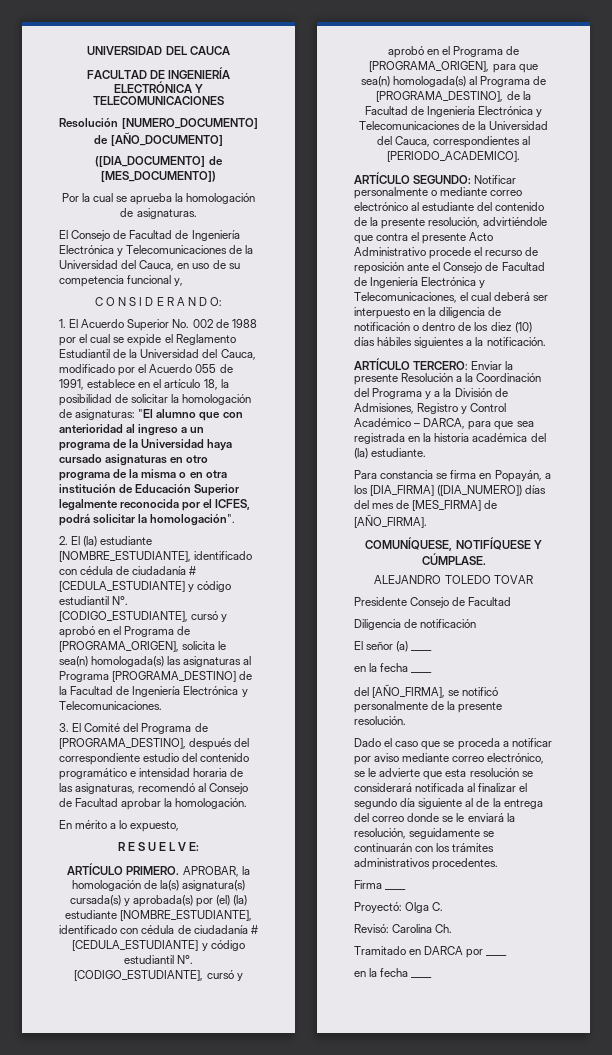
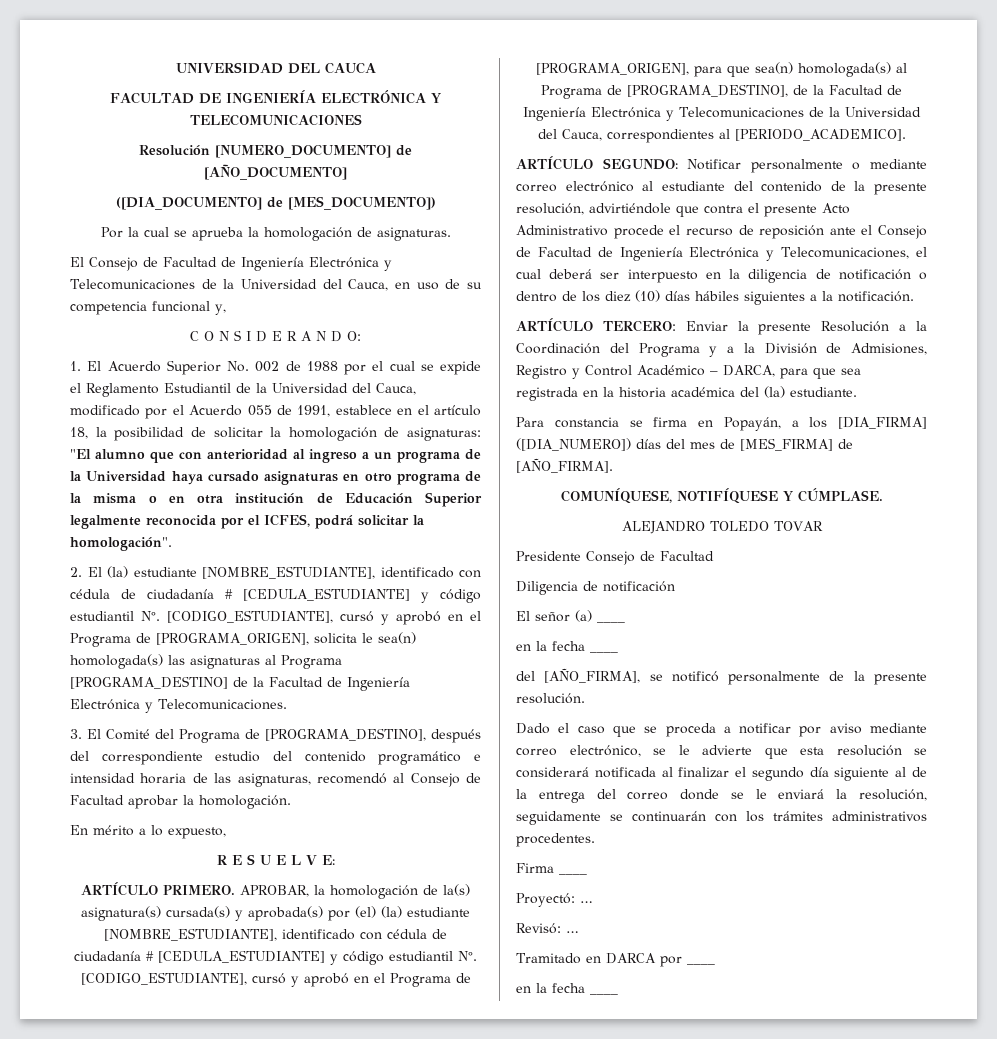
- Proyectó: Olga C.
+ Proyectó: …
- Revisó: Carolina Ch.
+ Revisó: …

